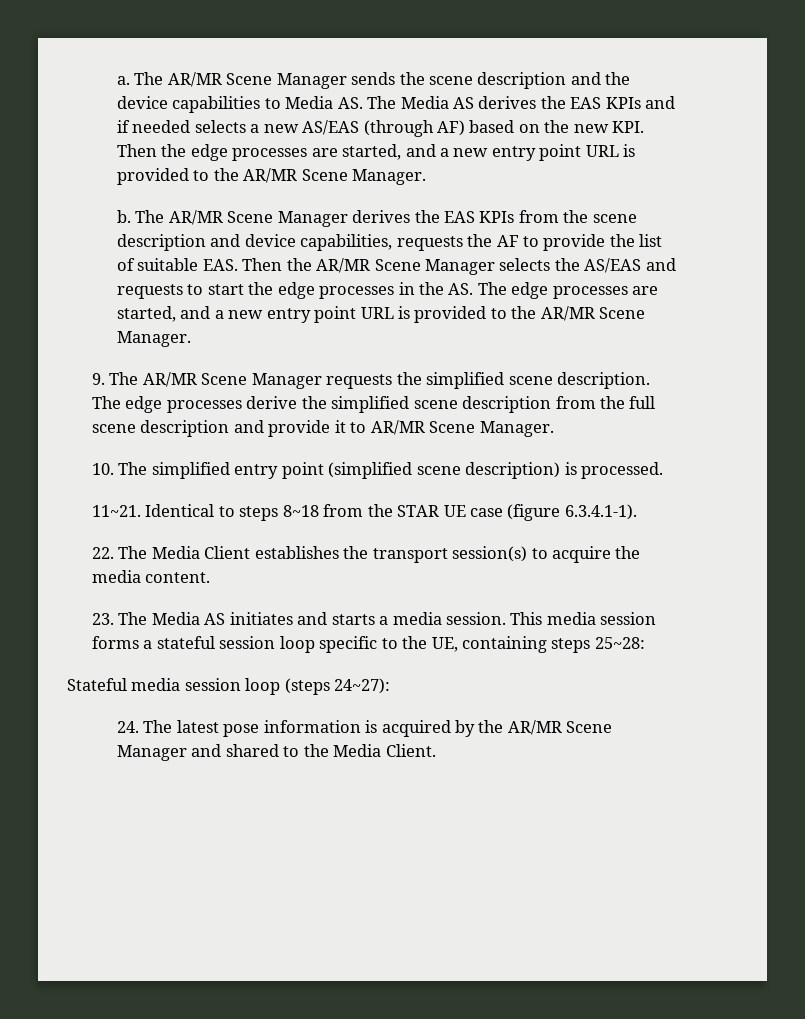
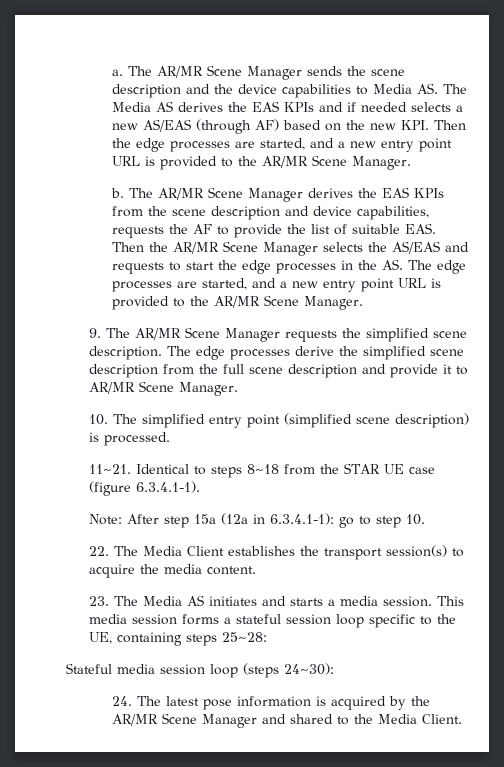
+ Note: After step 15a (12a in 6.3.4.1-1): go to step 10.
- Stateful media session loop (steps 24~27):
+ Stateful media session loop (steps 24~30):

